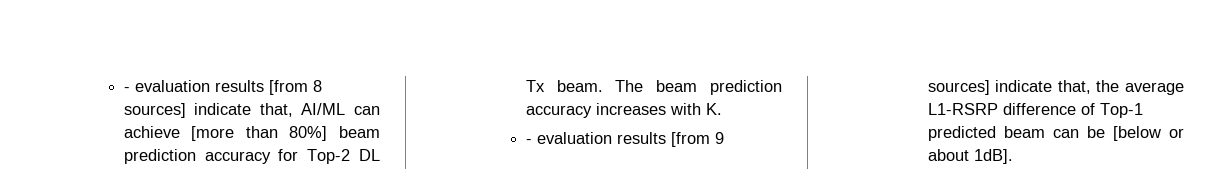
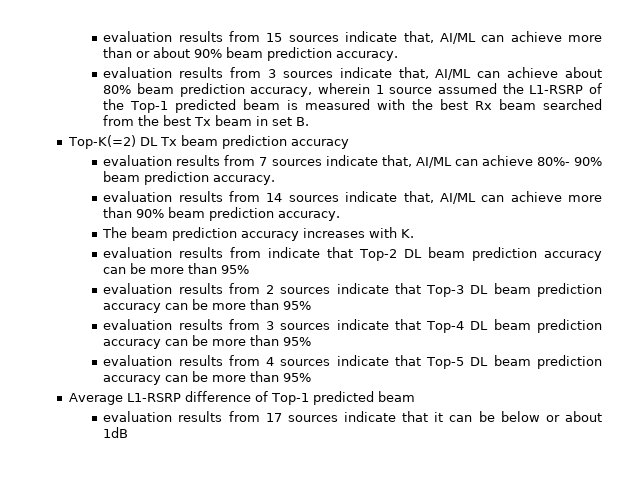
- - evaluation results [from 8 sources] indicate that, AI/ML can achieve [more than 80%] beam prediction accuracy for Top-2 DL Tx beam. The beam prediction accuracy increases with K.
+ evaluation results from 15 sources indicate that, AI/ML can achieve more than or about 90% beam prediction accuracy.
+ evaluation results from 3 sources indicate that, AI/ML can achieve about 80% beam prediction accuracy, wherein 1 source assumed the L1-RSRP of the Top-1 predicted beam is measured with the best Rx beam searched from the best Tx beam in set B.
+ Top-K(=2) DL Tx beam prediction accuracy
+ evaluation results from 7 sources indicate that, AI/ML can achieve 80%- 90% beam prediction accuracy.
+ evaluation results from 14 sources indicate that, AI/ML can achieve more than 90% beam prediction accuracy.
+ The beam prediction accuracy increases with K.
- - evaluation results [from 9 sources] indicate that, the average L1-RSRP difference of Top-1 predicted beam can be [below or about 1dB].
+ evaluation results from indicate that Top-2 DL beam prediction accuracy can be more than 95%
+ evaluation results from 2 sources indicate that Top-3 DL beam prediction accuracy can be more than 95%
+ evaluation results from 3 sources indicate that Top-4 DL beam prediction accuracy can be more than 95%
+ evaluation results from 4 sources indicate that Top-5 DL beam prediction accuracy can be more than 95%
+ Average L1-RSRP difference of Top-1 predicted beam
+ evaluation results from 17 sources indicate that it can be below or about 1dB

